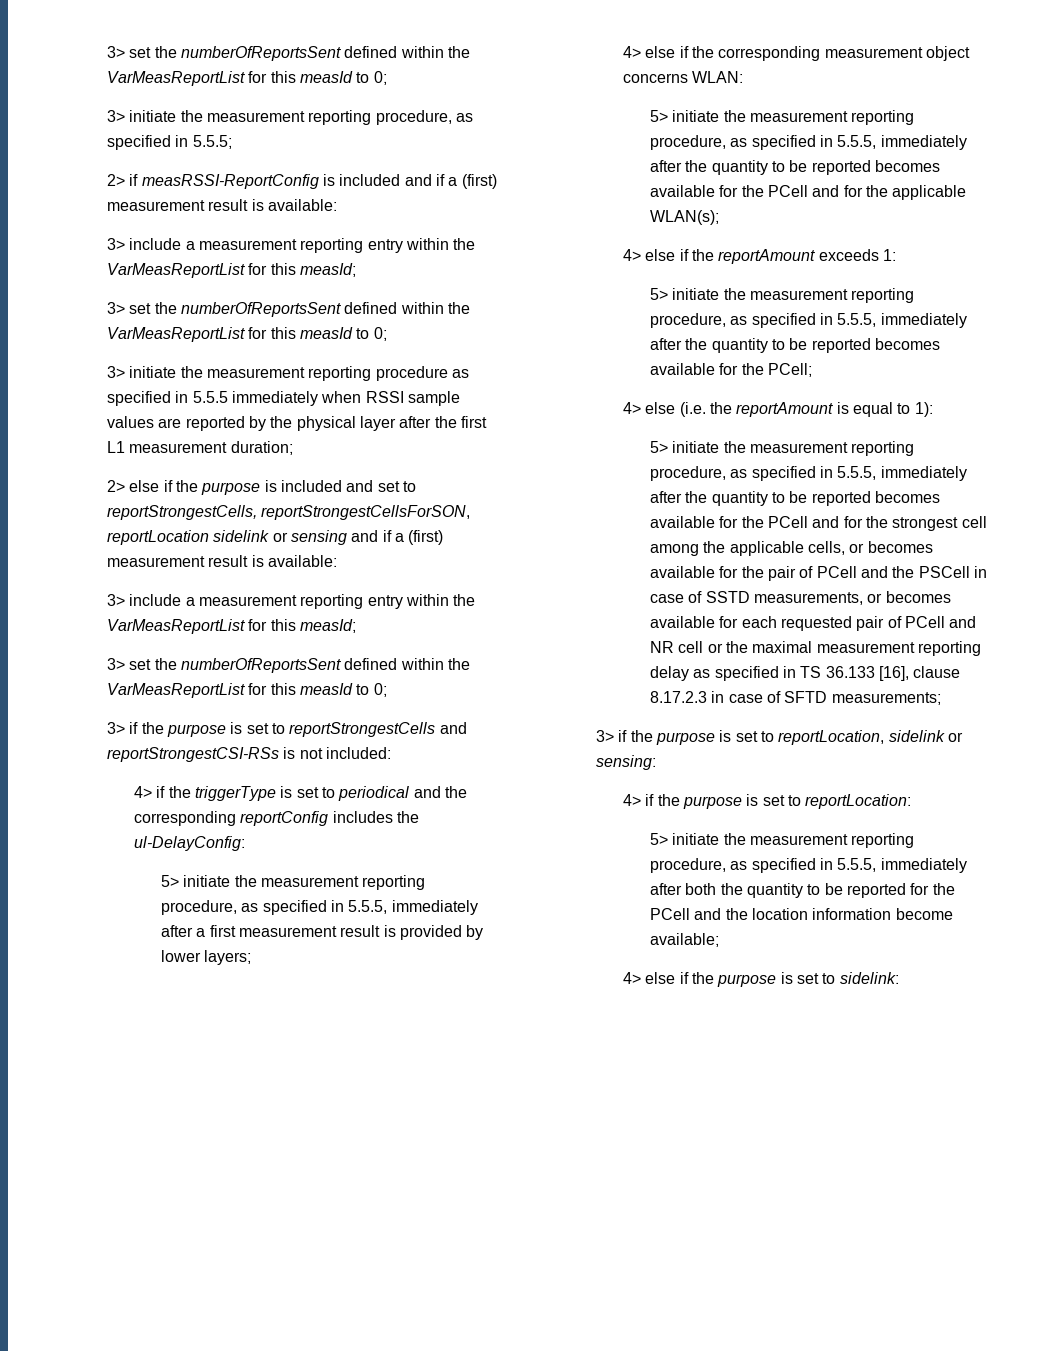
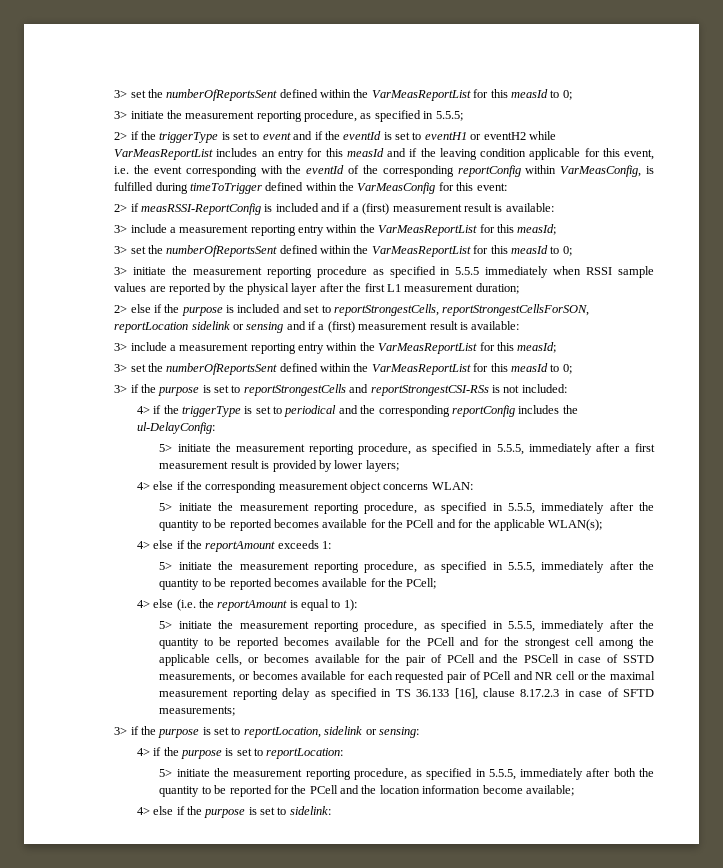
+ 2> if the triggerType is set to event and if the eventId is set to eventH1 or eventH2 while VarMeasReportList includes an entry for this measId and if the leaving condition applicable for this event, i.e. the event corresponding with the eventId of the corresponding reportConfig within VarMeasConfig, is fulfilled during timeToTrigger defined within the VarMeasConfig for this event:

